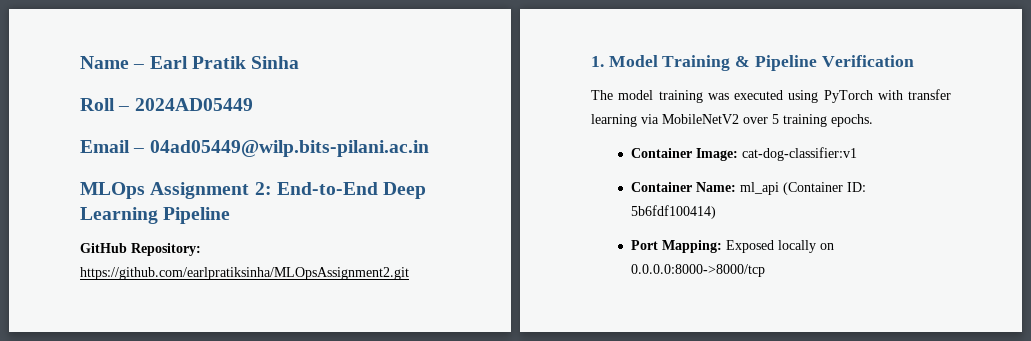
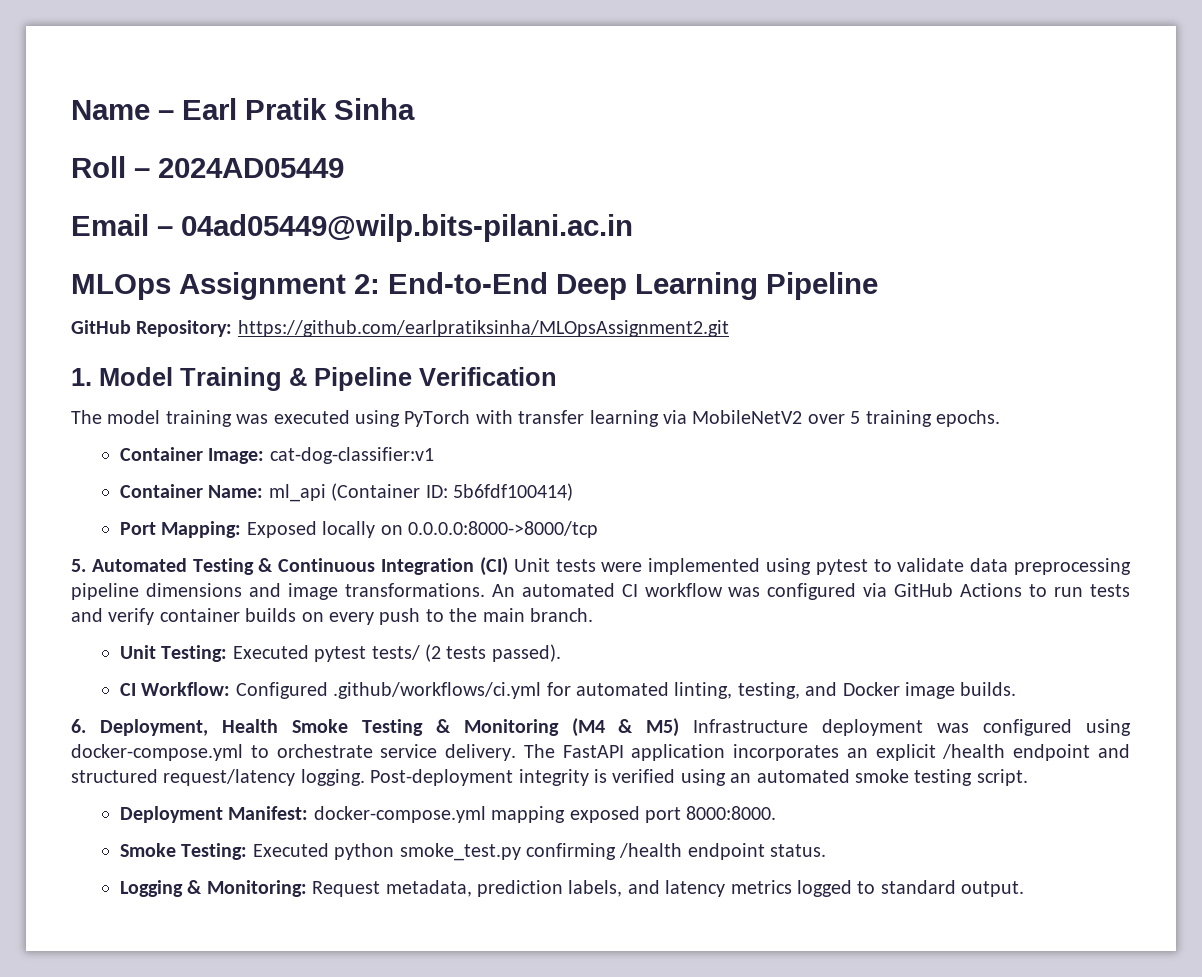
+ 5. Automated Testing & Continuous Integration (CI) Unit tests were implemented using pytest to validate data preprocessing pipeline dimensions and image transformations. An automated CI workflow was configured via GitHub Actions to run tests and verify container builds on every push to the main branch.
+ Unit Testing: Executed pytest tests/ (2 tests passed).
+ CI Workflow: Configured .github/workflows/ci.yml for automated linting, testing, and Docker image builds.
+ 6. Deployment, Health Smoke Testing & Monitoring (M4 & M5) Infrastructure deployment was configured using docker-compose.yml to orchestrate service delivery. The FastAPI application incorporates an explicit /health endpoint and structured request/latency logging. Post-deployment integrity is verified using an automated smoke testing script.
+ Deployment Manifest: docker-compose.yml mapping exposed port 8000:8000.
+ Smoke Testing: Executed python smoke_test.py confirming /health endpoint status.
+ Logging & Monitoring: Request metadata, prediction labels, and latency metrics logged to standard output.

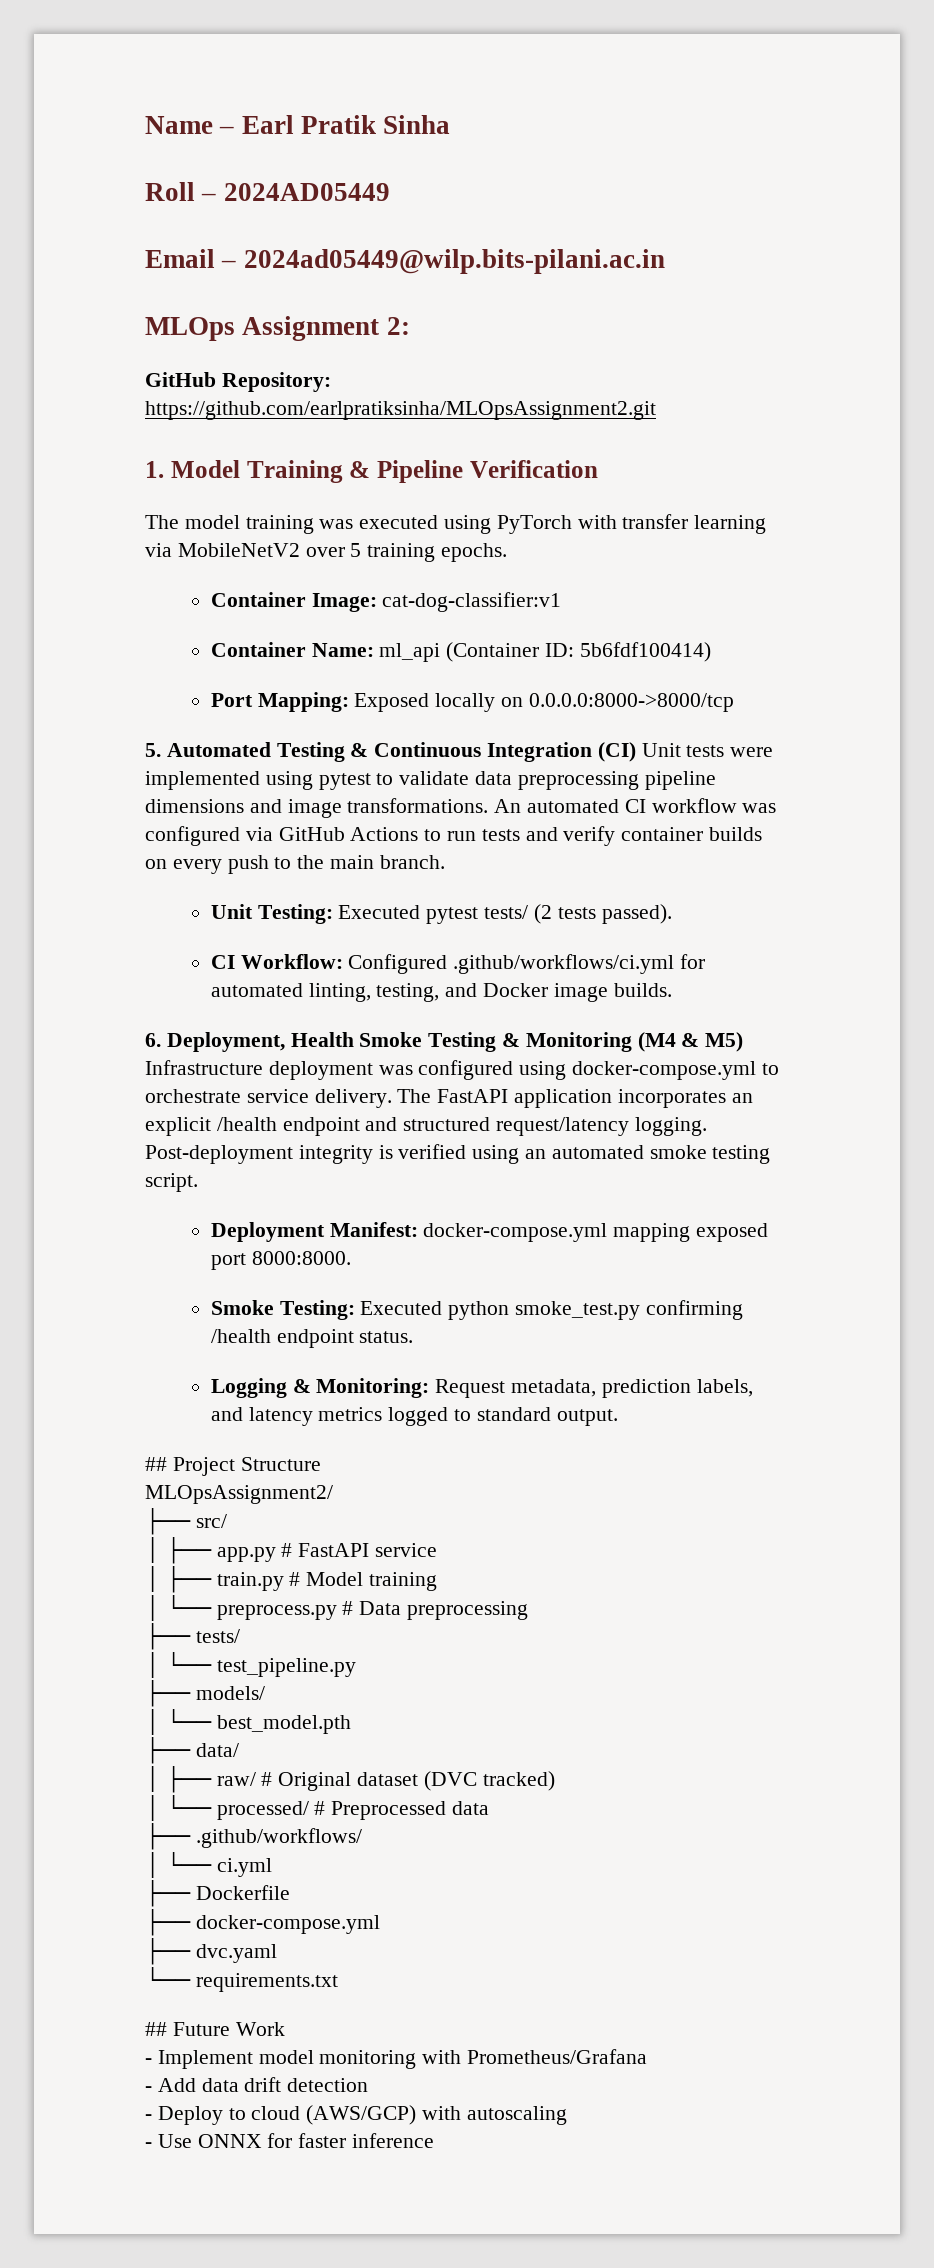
- Email – 04ad05449@wilp.bits-pilani.ac.in
+ Email – 2024ad05449@wilp.bits-pilani.ac.in
- MLOps Assignment 2: End-to-End Deep Learning Pipeline
+ MLOps Assignment 2:
+ ## Project Structure
+ MLOpsAssignment2/
+ ├── src/
+ │ ├── app.py # FastAPI service
+ │ ├── train.py # Model training
+ │ └── preprocess.py # Data preprocessing
+ ├── tests/
+ │ └── test_pipeline.py
+ ├── models/
+ │ └── best_model.pth
+ ├── data/
+ │ ├── raw/ # Original dataset (DVC tracked)
+ │ └── processed/ # Preprocessed data
+ ├── .github/workflows/
+ │ └── ci.yml
+ ├── Dockerfile
+ ├── docker-compose.yml
+ ├── dvc.yaml
+ └── requirements.txt
+ ## Future Work
+ - Implement model monitoring with Prometheus/Grafana
+ - Add data drift detection
+ - Deploy to cloud (AWS/GCP) with autoscaling
+ - Use ONNX for faster inference

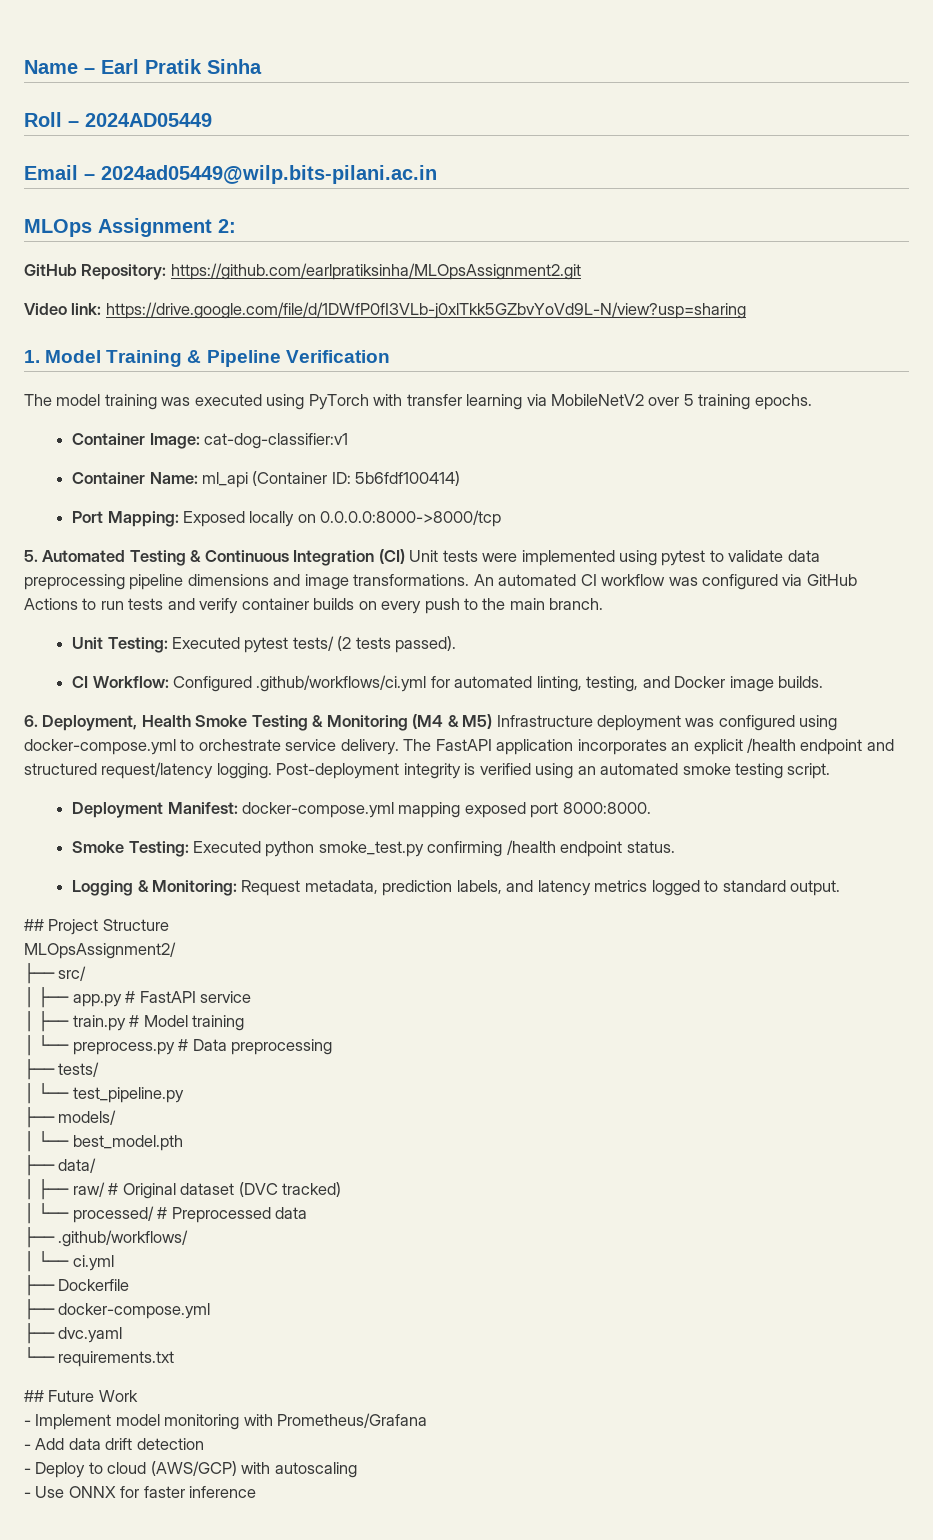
+ Video link: https://drive.google.com/file/d/1DWfP0fI3VLb-j0xlTkk5GZbvYoVd9L-N/view?usp=sharing

